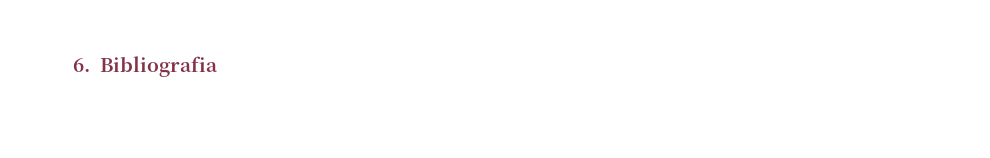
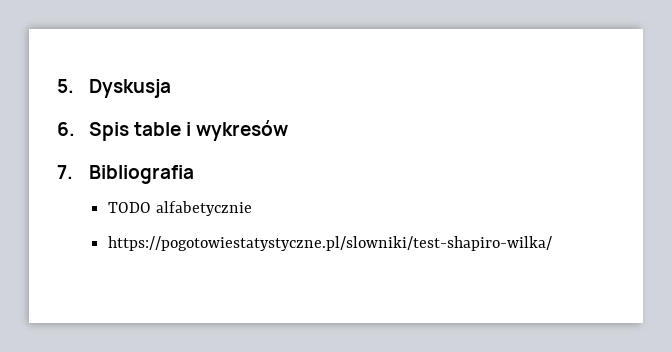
- 6. Bibliografia
+ 5. Dyskusja
+ 6. Spis table i wykresów
+ 7. Bibliografia
+ TODO alfabetycznie
+ https://pogotowiestatystyczne.pl/slowniki/test-shapiro-wilka/

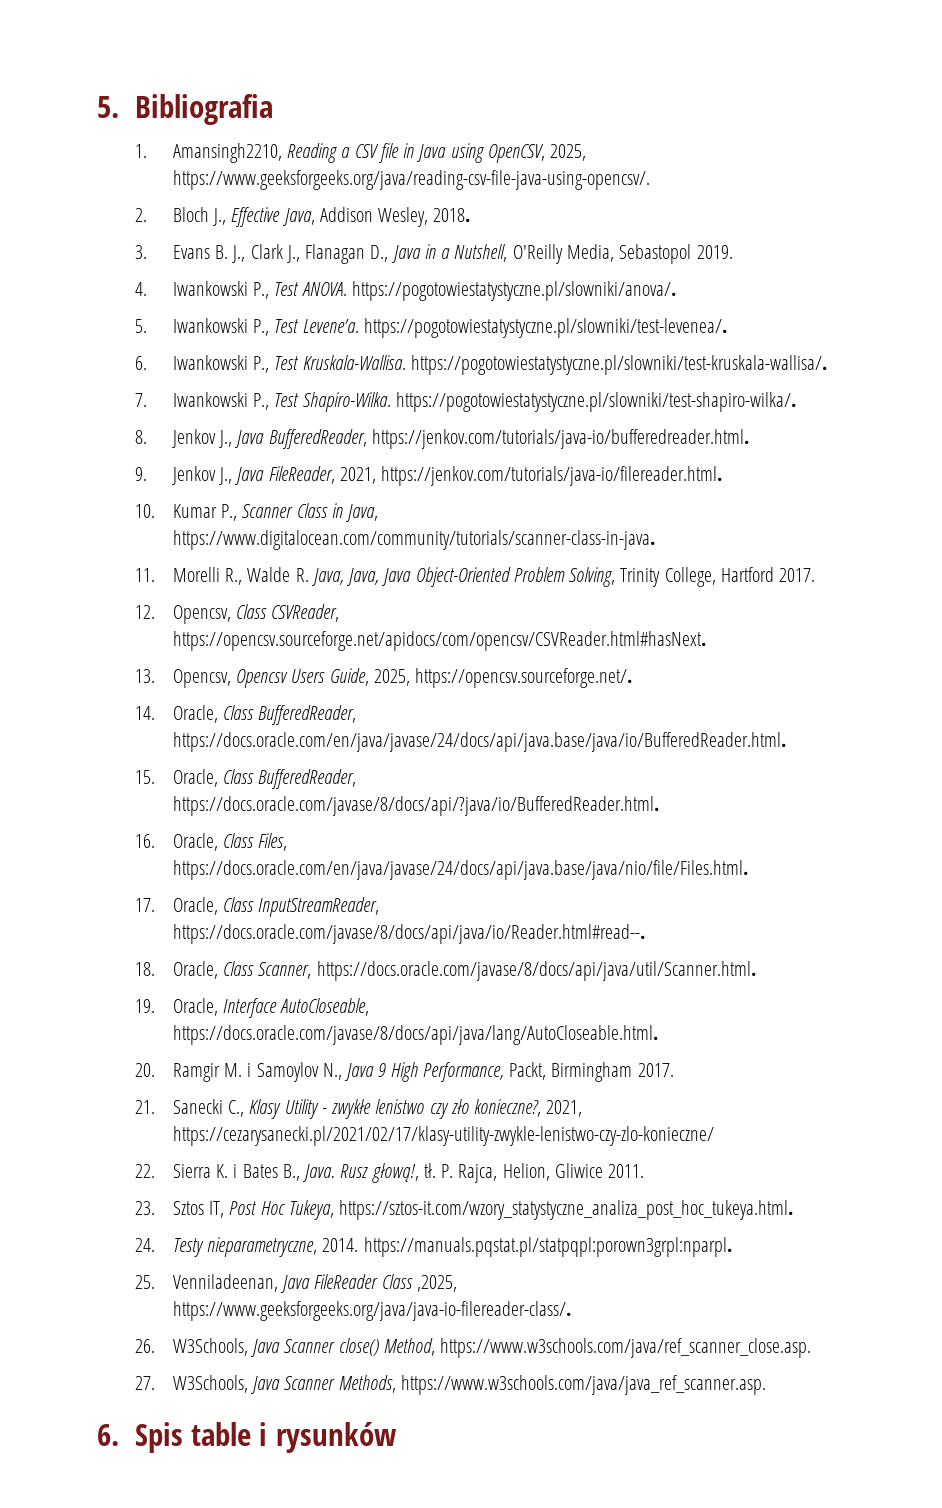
- 5. Dyskusja
- 6. Spis table i wykresów
- 7. Bibliografia
- TODO alfabetycznie
- https://pogotowiestatystyczne.pl/slowniki/test-shapiro-wilka/
+ 5. Bibliografia
+ 1. Amansingh2210, Reading a CSV file in Java using OpenCSV, 2025, https://www.geeksforgeeks.org/java/reading-csv-file-java-using-opencsv/.
+ 2. Bloch J., Effective Java, Addison Wesley, 2018.
+ 3. Evans B. J., Clark J., Flanagan D., Java in a Nutshell, O'Reilly Media, Sebastopol 2019.
+ 4. Iwankowski P., Test ANOVA. https://pogotowiestatystyczne.pl/slowniki/anova/.
+ 5. Iwankowski P., Test Levene’a. https://pogotowiestatystyczne.pl/slowniki/test-levenea/.
+ 6. Iwankowski P., Test Kruskala-Wallisa. https://pogotowiestatystyczne.pl/slowniki/test-kruskala-wallisa/.
+ 7. Iwankowski P., Test Shapiro-Wilka. https://pogotowiestatystyczne.pl/slowniki/test-shapiro-wilka/.
+ 8. Jenkov J., Java BufferedReader, https://jenkov.com/tutorials/java-io/bufferedreader.html.
+ 9. Jenkov J., Java FileReader, 2021, https://jenkov.com/tutorials/java-io/filereader.html.
+ 10. Kumar P., Scanner Class in Java, https://www.digitalocean.com/community/tutorials/scanner-class-in-java.
+ 11. Morelli R., Walde R. Java, Java, Java Object-Oriented Problem Solving, Trinity College, Hartford 2017.
+ 12. Opencsv, Class CSVReader, https://opencsv.sourceforge.net/apidocs/com/opencsv/CSVReader.html#hasNext.
+ 13. Opencsv, Opencsv Users Guide, 2025, https://opencsv.sourceforge.net/.
+ 14. Oracle, Class BufferedReader, https://docs.oracle.com/en/java/javase/24/docs/api/java.base/java/io/BufferedReader.html.
+ 15. Oracle, Class BufferedReader, https://docs.oracle.com/javase/8/docs/api/?java/io/BufferedReader.html.
+ 16. Oracle, Class Files, https://docs.oracle.com/en/java/javase/24/docs/api/java.base/java/nio/file/Files.html.
+ 17. Oracle, Class InputStreamReader, https://docs.oracle.com/javase/8/docs/api/java/io/Reader.html#read--.
+ 18. Oracle, Class Scanner, https://docs.oracle.com/javase/8/docs/api/java/util/Scanner.html.
+ 19. Oracle, Interface AutoCloseable, https://docs.oracle.com/javase/8/docs/api/java/lang/AutoCloseable.html.
+ 20. Ramgir M. i Samoylov N., Java 9 High Performance, Packt, Birmingham 2017.
+ 21. Sanecki C., Klasy Utility - zwykłe lenistwo czy zło konieczne?, 2021, https://cezarysanecki.pl/2021/02/17/klasy-utility-zwykle-lenistwo-czy-zlo-konieczne/
+ 22. Sierra K. i Bates B., Java. Rusz głową!, tł. P. Rajca, Helion, Gliwice 2011.
+ 23. Sztos IT, Post Hoc Tukeya, https://sztos-it.com/wzory_statystyczne_analiza_post_hoc_tukeya.html.
+ 24. Testy nieparametryczne, 2014. https://manuals.pqstat.pl/statpqpl:porown3grpl:nparpl.
+ 25. Venniladeenan, Java FileReader Class ,2025, https://www.geeksforgeeks.org/java/java-io-filereader-class/.
+ 26. W3Schools, Java Scanner close() Method, https://www.w3schools.com/java/ref_scanner_close.asp.
+ 27. W3Schools, Java Scanner Methods, https://www.w3schools.com/java/java_ref_scanner.asp.
+ 6. Spis table i rysunków

